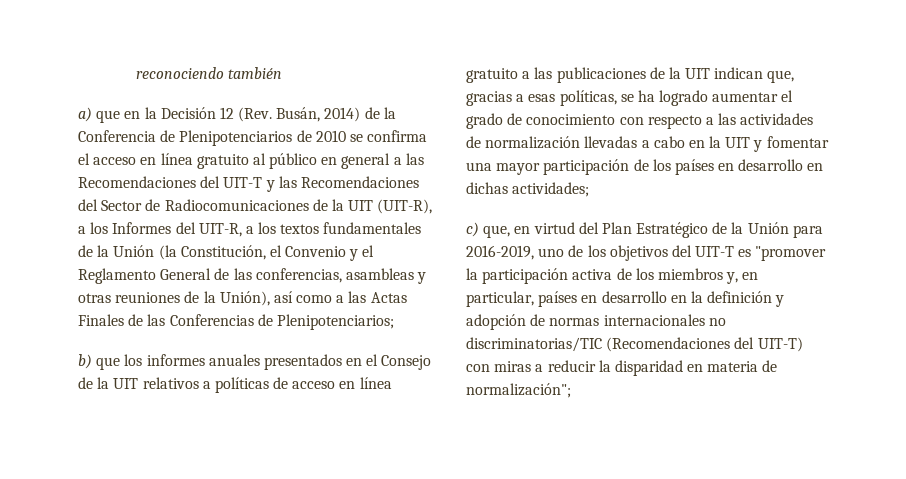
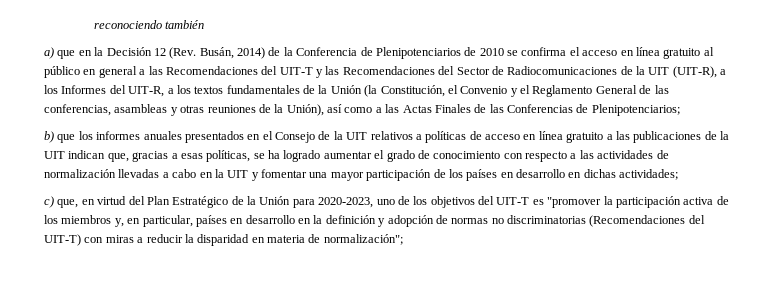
- c) que, en virtud del Plan Estratégico de la Unión para 2016-2019, uno de los objetivos del UIT-T es "promover la participación activa de los miembros y, en particular, países en desarrollo en la definición y adopción de normas internacionales no discriminatorias/TIC (Recomendaciones del UIT-T) con miras a reducir la disparidad en materia de normalización";
+ c) que, en virtud del Plan Estratégico de la Unión para 2020-2023, uno de los objetivos del UIT-T es "promover la participación activa de los miembros y, en particular, países en desarrollo en la definición y adopción de normas no discriminatorias (Recomendaciones del UIT-T) con miras a reducir la disparidad en materia de normalización";

